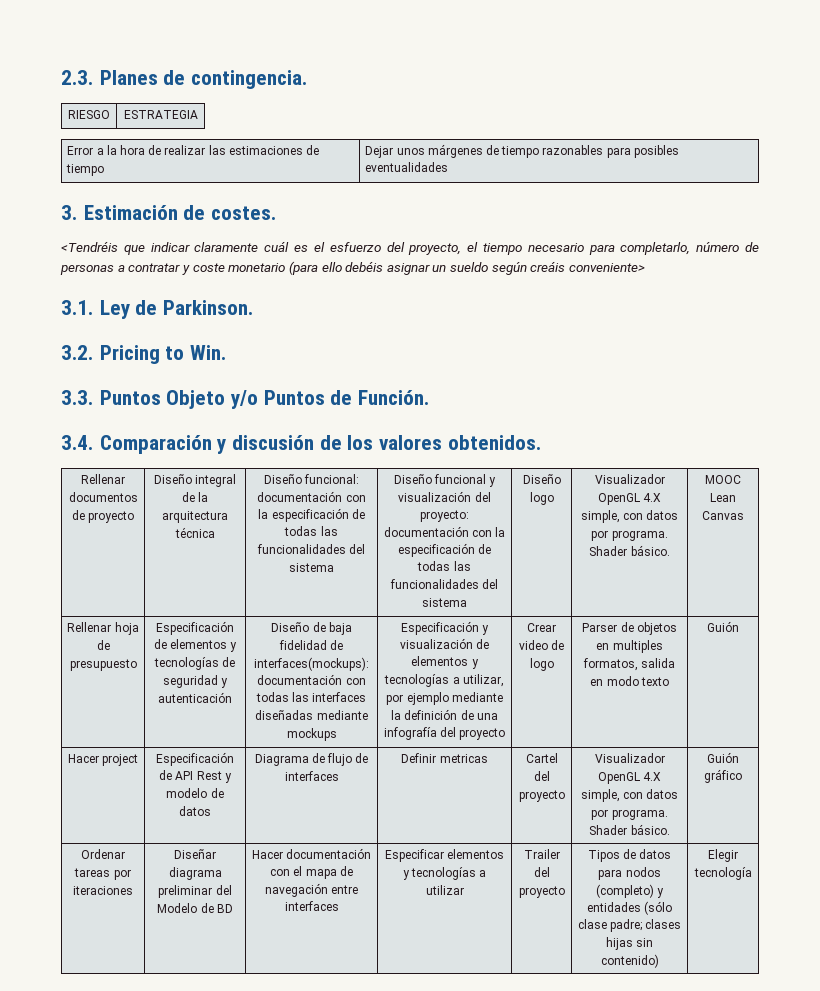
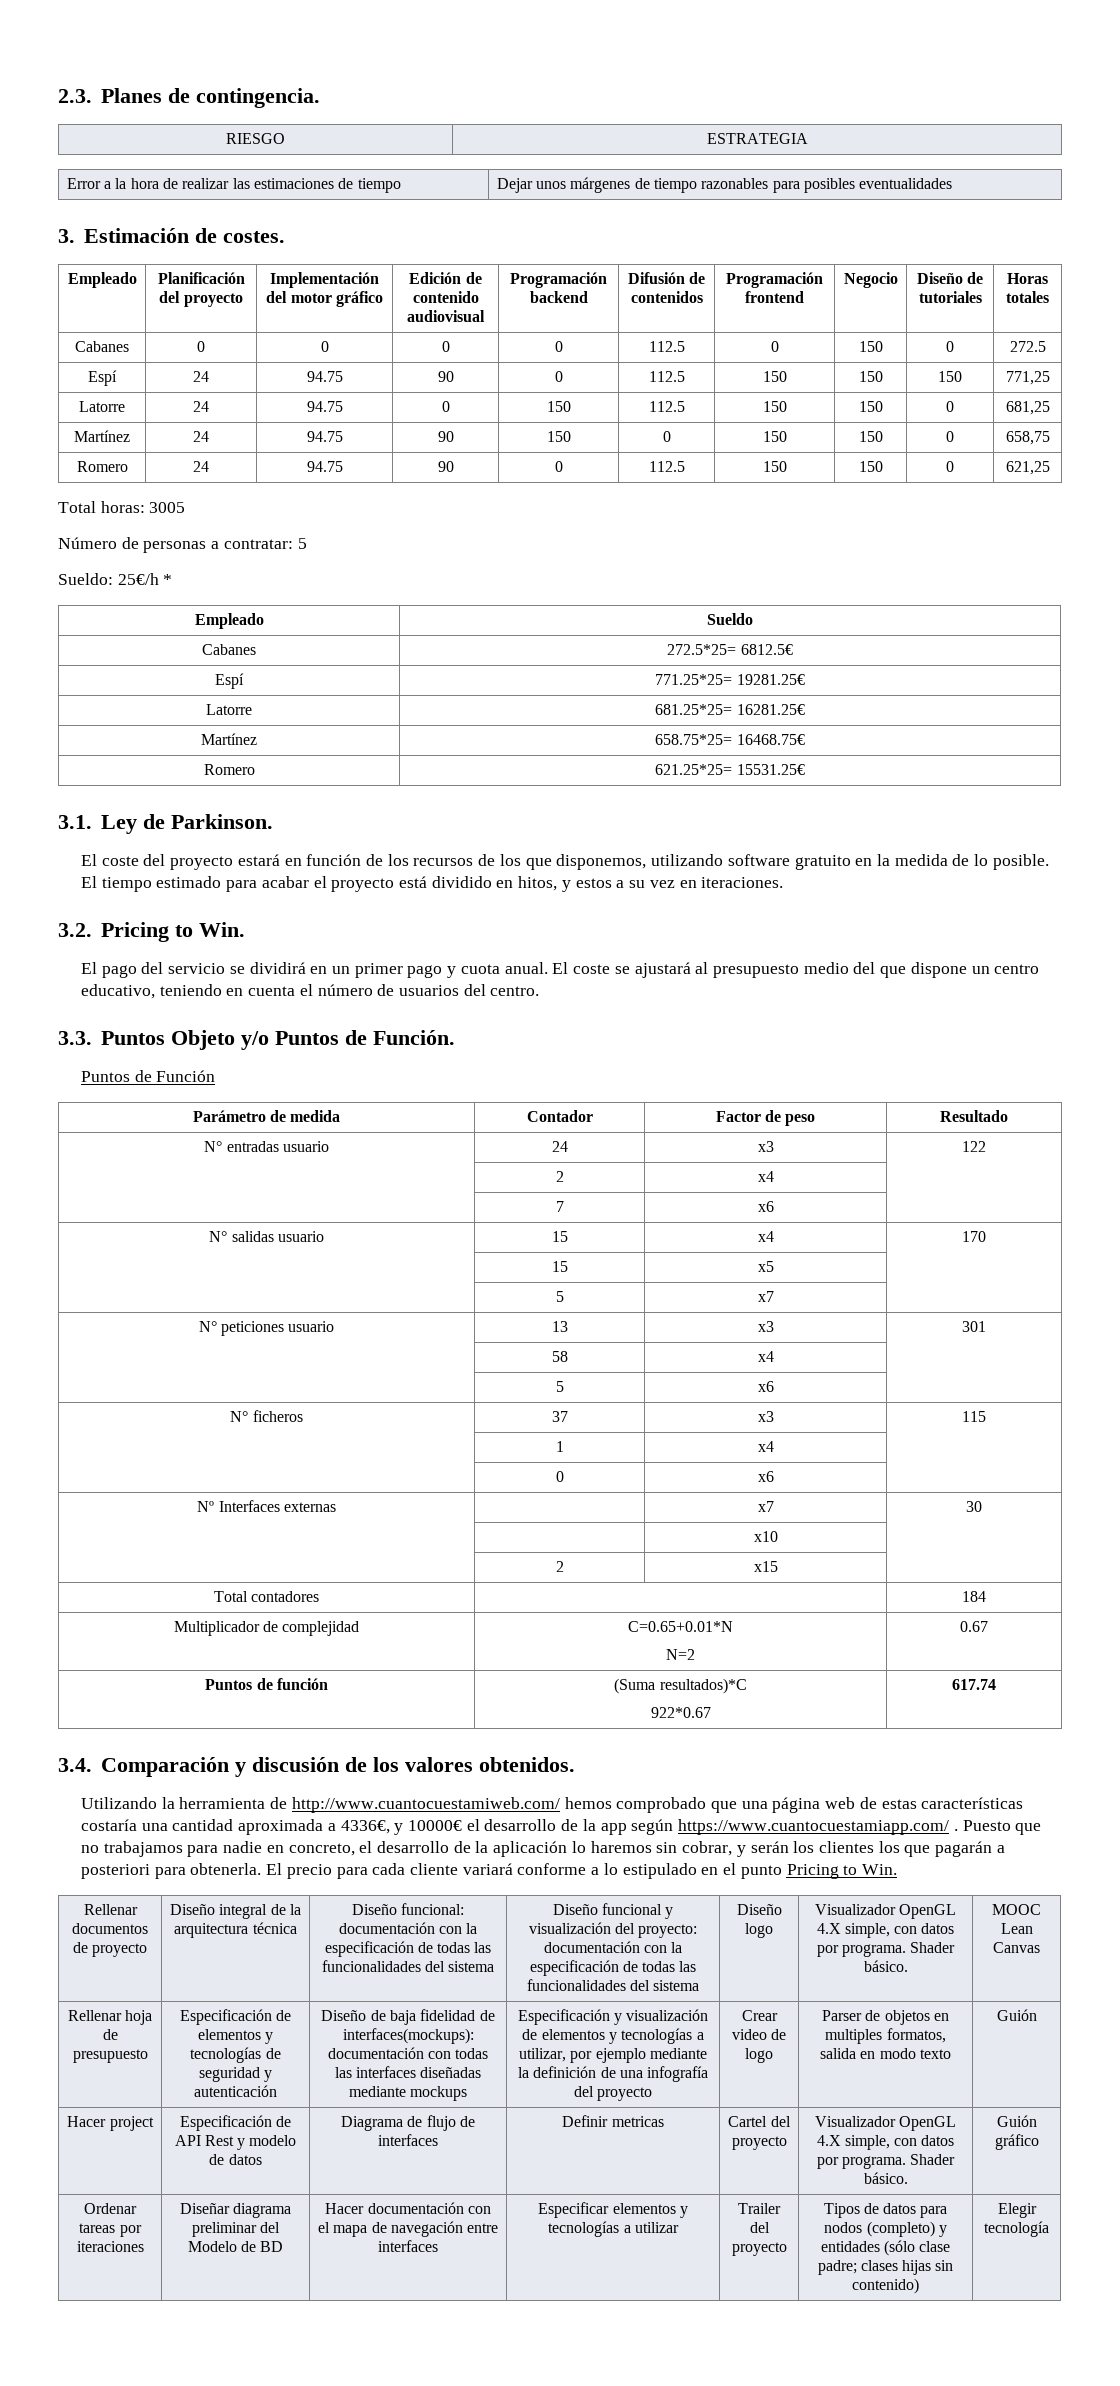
- <Tendréis que indicar claramente cuál es el esfuerzo del proyecto, el tiempo necesario para completarlo, número de personas a contratar y coste monetario (para ello debéis asignar un sueldo según creáis conveniente>
+ Empleado | Planificación del proyecto | Implementación del motor gráfico | Edición de contenido audiovisual | Programación backend | Difusión de contenidos | Programación frontend | Negocio | Diseño de tutoriales | Horas totales
+ Cabanes | 0 | 0 | 0 | 0 | 112.5 | 0 | 150 | 0 | 272.5
+ Espí | 24 | 94.75 | 90 | 0 | 112.5 | 150 | 150 | 150 | 771,25
+ Latorre | 24 | 94.75 | 0 | 150 | 112.5 | 150 | 150 | 0 | 681,25
+ Martínez | 24 | 94.75 | 90 | 150 | 0 | 150 | 150 | 0 | 658,75
+ Romero | 24 | 94.75 | 90 | 0 | 112.5 | 150 | 150 | 0 | 621,25
+ Total horas: 3005
+ Número de personas a contratar: 5
+ Sueldo: 25€/h *
+ Empleado | Sueldo
+ Cabanes | 272.5*25= 6812.5€
+ Espí | 771.25*25= 19281.25€
+ Latorre | 681.25*25= 16281.25€
+ Martínez | 658.75*25= 16468.75€
+ Romero | 621.25*25= 15531.25€
  3.1. Ley de Parkinson.
+ El coste del proyecto estará en función de los recursos de los que disponemos, utilizando software gratuito en la medida de lo posible. El tiempo estimado para acabar el proyecto está dividido en hitos, y estos a su vez en iteraciones.
  3.2. Pricing to Win.
+ El pago del servicio se dividirá en un primer pago y cuota anual. El coste se ajustará al presupuesto medio del que dispone un centro educativo, teniendo en cuenta el número de usuarios del centro.
+ Puntos de Función
+ Parámetro de medida | Contador | Factor de peso | Resultado
+ N° entradas usuario | 24 | x3 | 122
+ | 2 | x4 |
+ | 7 | x6 |
+ N° salidas usuario | 15 | x4 | 170
+ | 15 | x5 |
+ | 5 | x7 |
+ N° peticiones usuario | 13 | x3 | 301
+ | 58 | x4 |
+ | 5 | x6 |
+ N° ficheros | 37 | x3 | 115
+ | 1 | x4 |
+ | 0 | x6 |
+ Nº Interfaces externas | | x7 | 30
+ | | x10 |
+ | 2 | x15 |
+ Total contadores | | 184
+ Multiplicador de complejidad | C=0.65+0.01*N
+ N=2 | 0.67
+ Puntos de función | (Suma resultados)*C
+ 922*0.67 | 617.74
+ Utilizando la herramienta de http://www.cuantocuestamiweb.com/ hemos comprobado que una página web de estas características costaría una cantidad aproximada a 4336€, y 10000€ el desarrollo de la app según https://www.cuantocuestamiapp.com/ . Puesto que no trabajamos para nadie en concreto, el desarrollo de la aplicación lo haremos sin cobrar, y serán los clientes los que pagarán a posteriori para obtenerla. El precio para cada cliente variará conforme a lo estipulado en el punto Pricing to Win.

